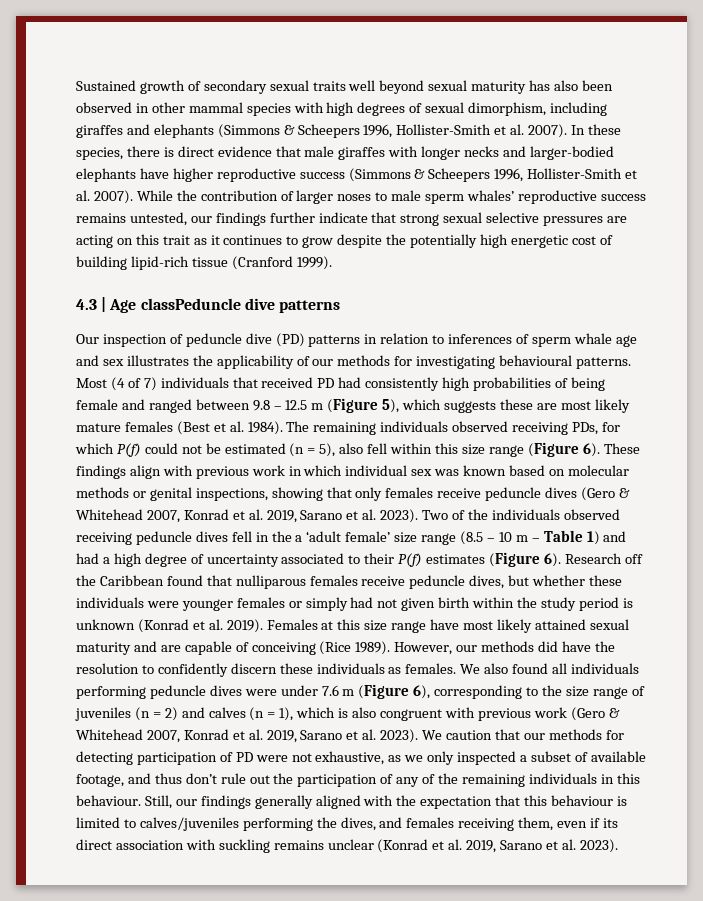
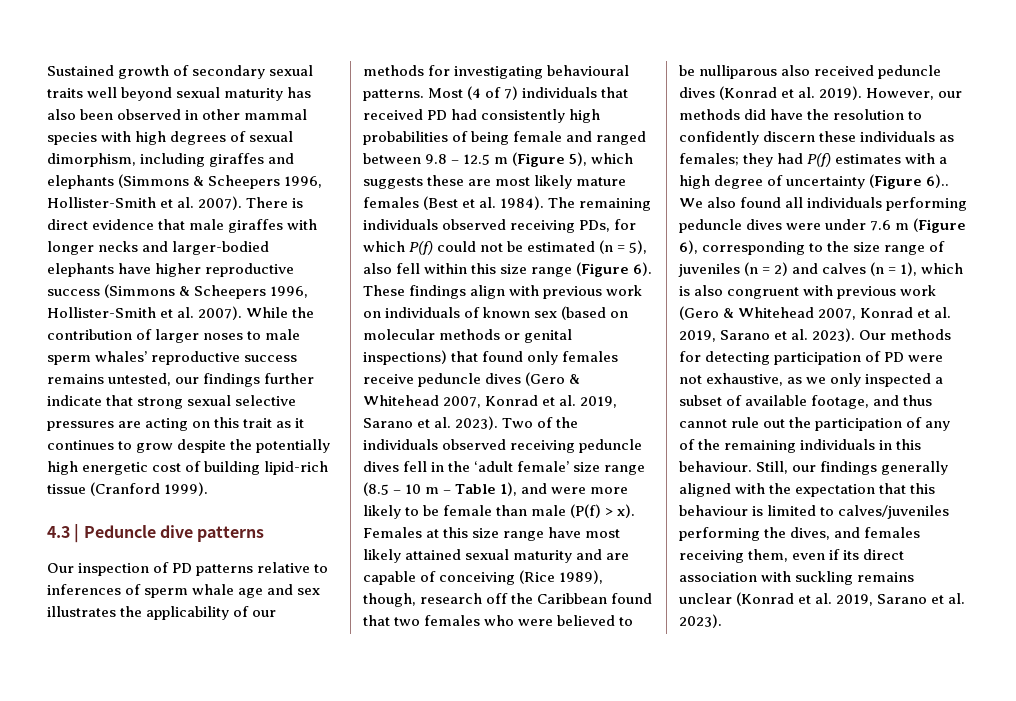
- In these species, there is direct evidence that male giraffes with longer necks and larger-bodied elephants have higher reproductive success (Simmons & Scheepers 1996, Hollister-Smith et al. 2007).
+ There is direct evidence that male giraffes with longer necks and larger-bodied elephants have higher reproductive success (Simmons & Scheepers 1996, Hollister-Smith et al. 2007).
- 4.3 | Age classPeduncle dive patterns
+ 4.3 | Peduncle dive patterns
- Our inspection of peduncle dive (PD) patterns in relation to inferences of sperm whale age and sex illustrates the applicability of our methods for investigating behavioural patterns.
+ Our inspection of PD patterns relative to inferences of sperm whale age and sex illustrates the applicability of our methods for investigating behavioural patterns.
- These findings align with previous work in which individual sex was known based on molecular methods or genital inspections, showing that only females receive peduncle dives (Gero & Whitehead 2007, Konrad et al. 2019, Sarano et al. 2023).
+ These findings align with previous work on individuals of known sex (based on molecular methods or genital inspections) that found only females receive peduncle dives (Gero & Whitehead 2007, Konrad et al. 2019, Sarano et al. 2023).
- Two of the individuals observed receiving peduncle dives fell in the a ‘adult female’ size range (8.5 – 10 m – Table 1) and had a high degree of uncertainty associated to their P(f) estimates (Figure 6). Research off the Caribbean found that nulliparous females receive peduncle dives, but whether these individuals were younger females or simply had not given birth within the study period is unknown (Konrad et al. 2019).
+ Two of the individuals observed receiving peduncle dives fell in the ‘adult female’ size range (8.5 – 10 m – Table 1), and were more likely to be female than male (P(f) > x).
- Females at this size range have most likely attained sexual maturity and are capable of conceiving (Rice 1989).
+ Females at this size range have most likely attained sexual maturity and are capable of conceiving (Rice 1989), though, research off the Caribbean found that two females who were believed to be nulliparous also received peduncle dives (Konrad et al. 2019).
- However, our methods did have the resolution to confidently discern these individuals as females.
+ However, our methods did have the resolution to confidently discern these individuals as females; they had P(f) estimates with a high degree of uncertainty (Figure 6)..
- We caution that our methods for detecting participation of PD were not exhaustive, as we only inspected a subset of available footage, and thus don’t rule out the participation of any of the remaining individuals in this behaviour.
+ Our methods for detecting participation of PD were not exhaustive, as we only inspected a subset of available footage, and thus cannot rule out the participation of any of the remaining individuals in this behaviour.

